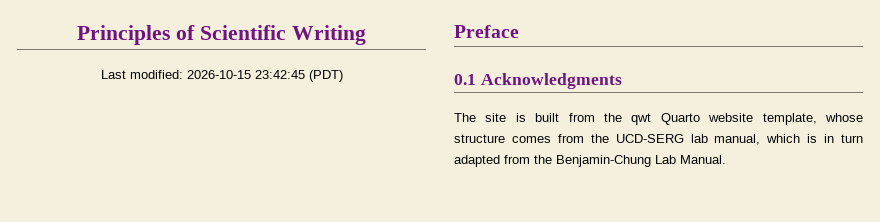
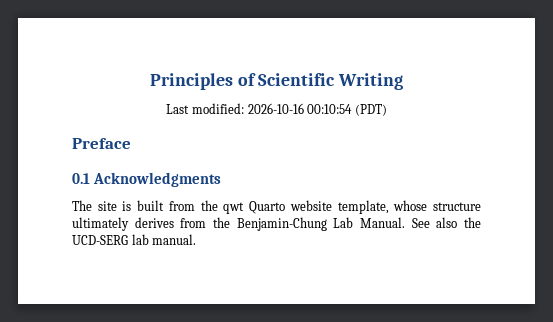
- Last modified: 2026-10-15 23:42:45 (PDT)
+ Last modified: 2026-10-16 00:10:54 (PDT)
- The site is built from the qwt Quarto website template, whose structure comes from the UCD-SERG lab manual, which is in turn adapted from the Benjamin-Chung Lab Manual.
+ The site is built from the qwt Quarto website template, whose structure ultimately derives from the Benjamin-Chung Lab Manual.
+ See also the UCD-SERG lab manual.

